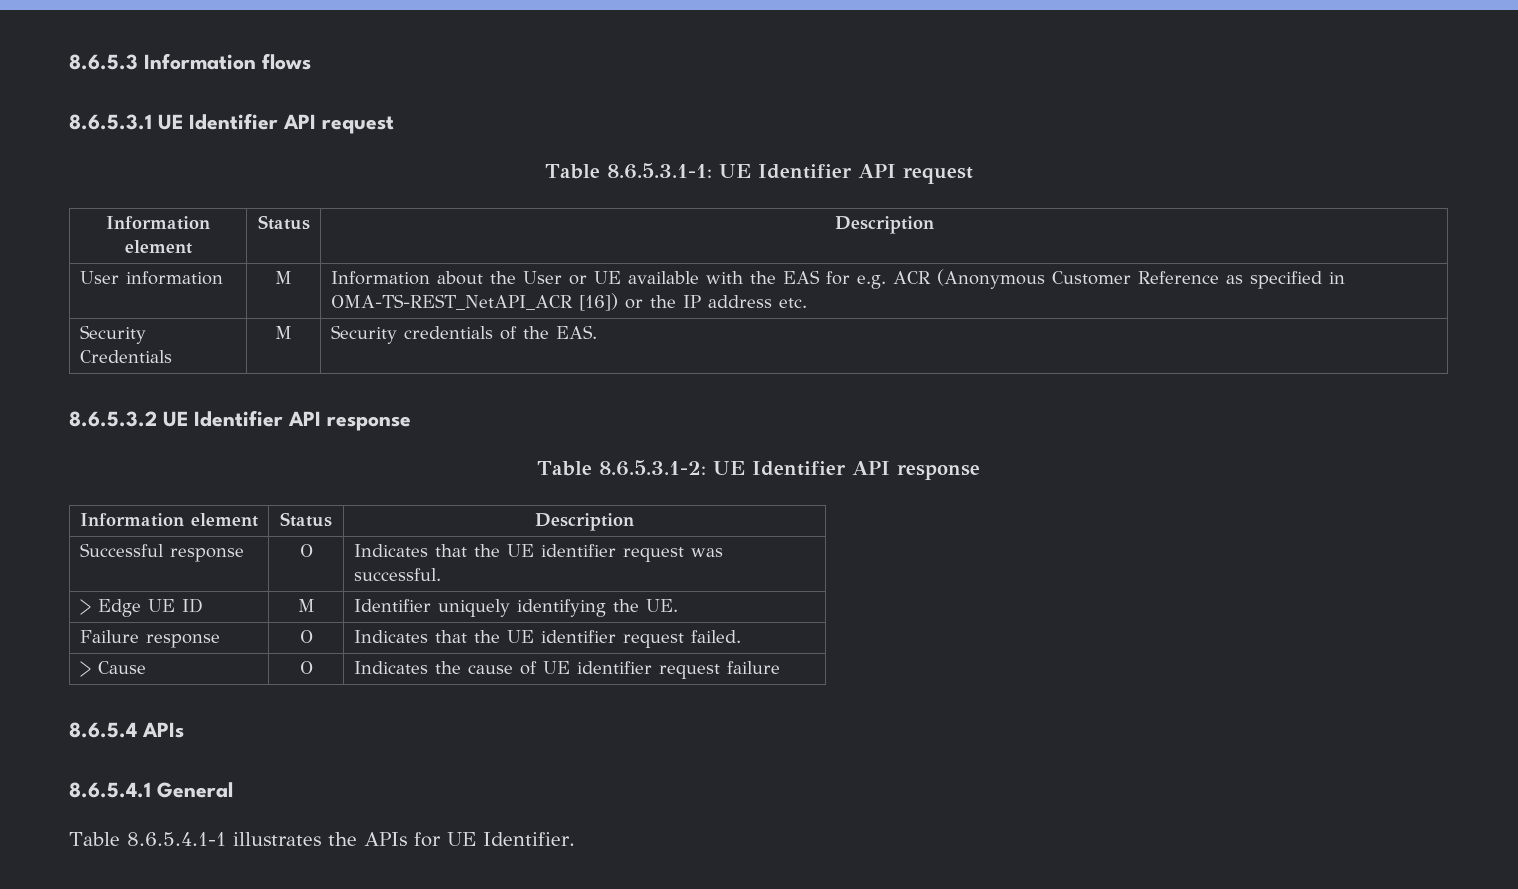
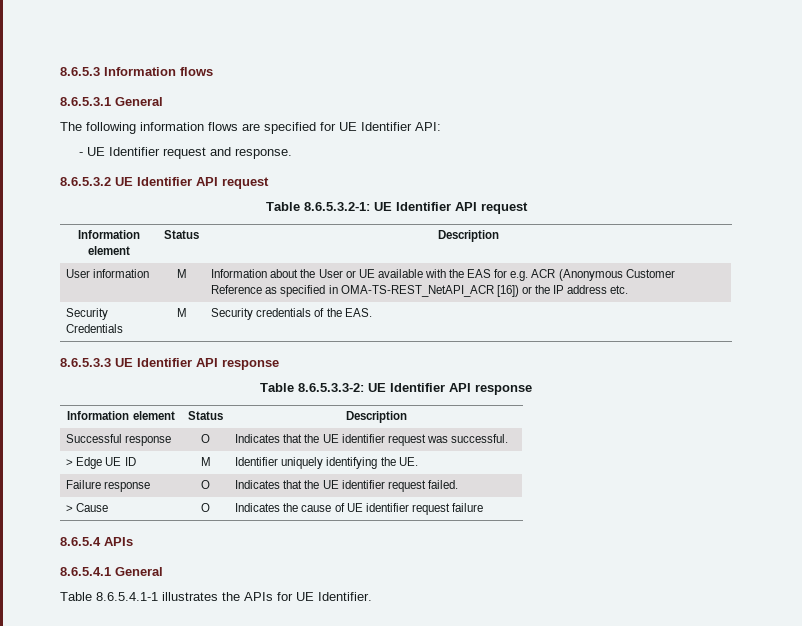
- 8.6.5.3.1 UE Identifier API request
+ 8.6.5.3.1 General
+ The following information flows are specified for UE Identifier API:
+ - UE Identifier request and response.
+ 8.6.5.3.2 UE Identifier API request
- Table 8.6.5.3.1-1: UE Identifier API request
+ Table 8.6.5.3.2-1: UE Identifier API request
- 8.6.5.3.2 UE Identifier API response
+ 8.6.5.3.3 UE Identifier API response
- Table 8.6.5.3.1-2: UE Identifier API response
+ Table 8.6.5.3.3-2: UE Identifier API response

